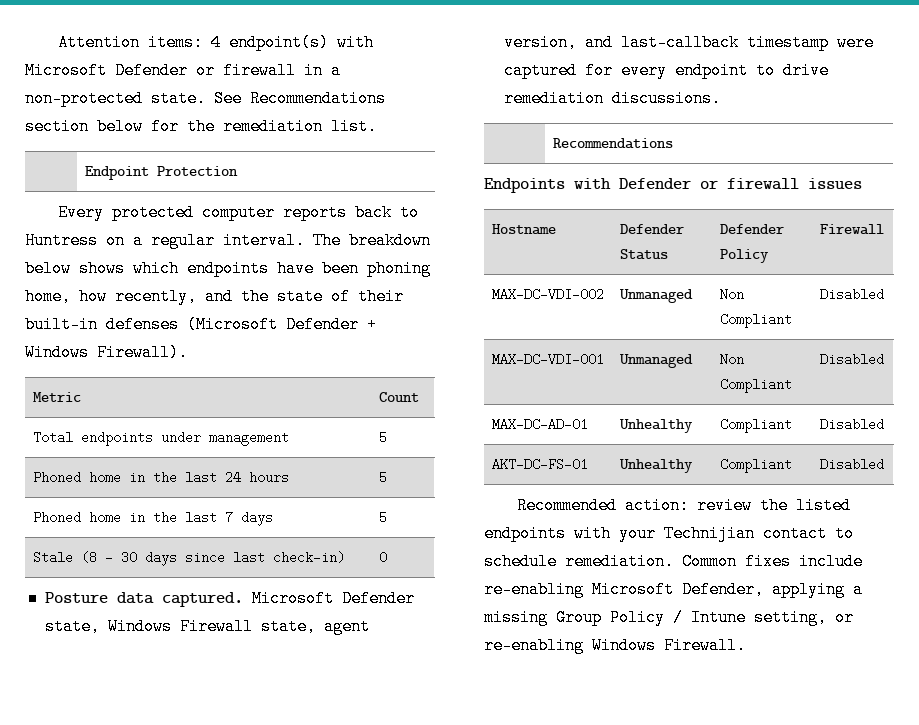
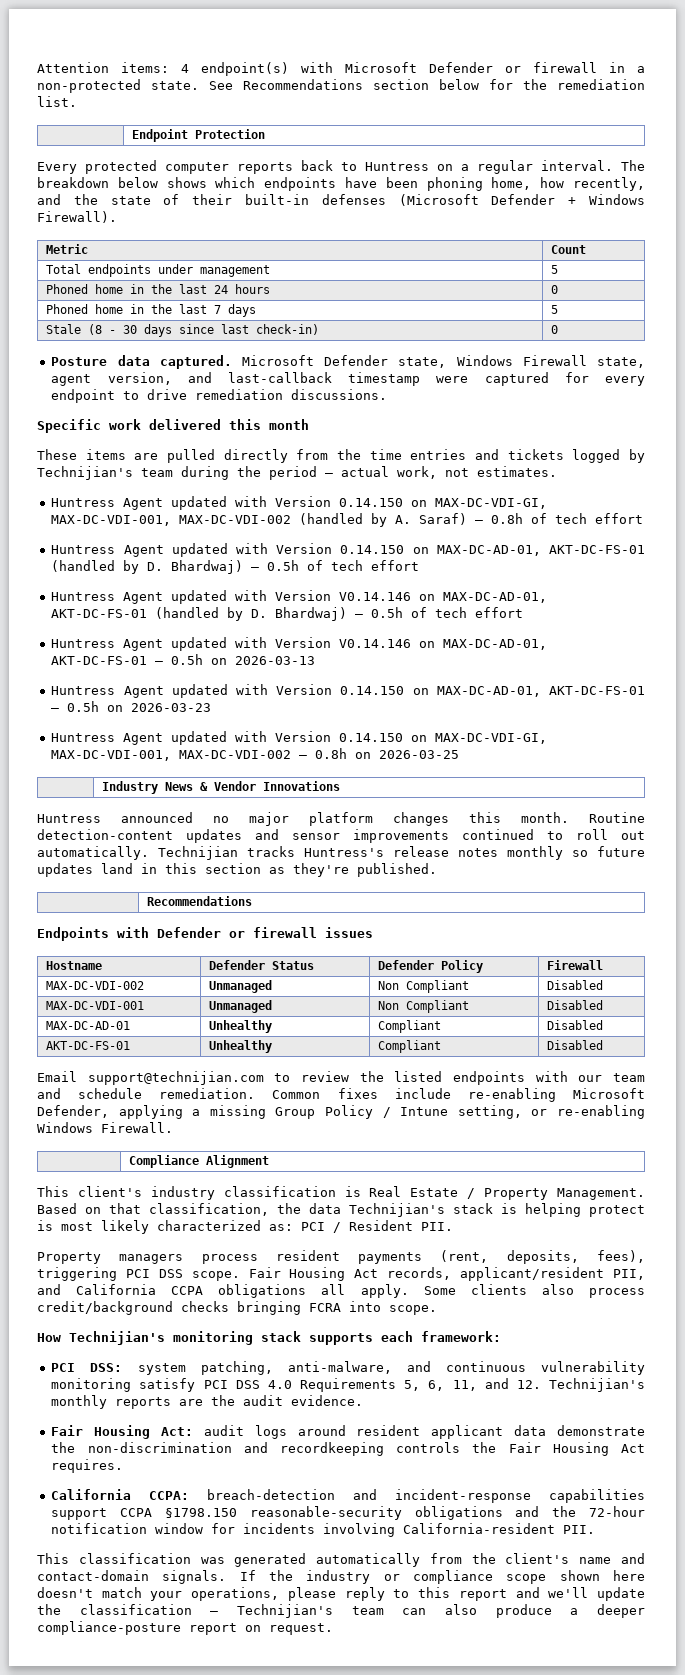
- Phoned home in the last 24 hours | 5
+ Phoned home in the last 24 hours | 0
+ Specific work delivered this month
+ These items are pulled directly from the time entries and tickets logged by Technijian's team during the period — actual work, not estimates.
+ Huntress Agent updated with Version 0.14.150 on MAX-DC-VDI-GI, MAX-DC-VDI-001, MAX-DC-VDI-002 (handled by A. Saraf) — 0.8h of tech effort
+ Huntress Agent updated with Version 0.14.150 on MAX-DC-AD-01, AKT-DC-FS-01 (handled by D. Bhardwaj) — 0.5h of tech effort
+ Huntress Agent updated with Version V0.14.146 on MAX-DC-AD-01, AKT-DC-FS-01 (handled by D. Bhardwaj) — 0.5h of tech effort
+ Huntress Agent updated with Version V0.14.146 on MAX-DC-AD-01, AKT-DC-FS-01 — 0.5h on 2026-03-13
+ Huntress Agent updated with Version 0.14.150 on MAX-DC-AD-01, AKT-DC-FS-01 — 0.5h on 2026-03-23
+ Huntress Agent updated with Version 0.14.150 on MAX-DC-VDI-GI, MAX-DC-VDI-001, MAX-DC-VDI-002 — 0.8h on 2026-03-25
+ | Industry News & Vendor Innovations
+ Huntress announced no major platform changes this month. Routine detection-content updates and sensor improvements continued to roll out automatically. Technijian tracks Huntress's release notes monthly so future updates land in this section as they're published.
- Recommended action: review the listed endpoints with your Technijian contact to schedule remediation.
+ Email support@technijian.com to review the listed endpoints with our team and schedule remediation.
+ | Compliance Alignment
+ This client's industry classification is Real Estate / Property Management. Based on that classification, the data Technijian's stack is helping protect is most likely characterized as: PCI / Resident PII.
+ Property managers process resident payments (rent, deposits, fees), triggering PCI DSS scope. Fair Housing Act records, applicant/resident PII, and California CCPA obligations all apply. Some clients also process credit/background checks bringing FCRA into scope.
+ How Technijian's monitoring stack supports each framework:
+ PCI DSS: system patching, anti-malware, and continuous vulnerability monitoring satisfy PCI DSS 4.0 Requirements 5, 6, 11, and 12. Technijian's monthly reports are the audit evidence.
+ Fair Housing Act: audit logs around resident applicant data demonstrate the non-discrimination and recordkeeping controls the Fair Housing Act requires.
+ California CCPA: breach-detection and incident-response capabilities support CCPA §1798.150 reasonable-security obligations and the 72-hour notification window for incidents involving California-resident PII.
+ This classification was generated automatically from the client's name and contact-domain signals. If the industry or compliance scope shown here doesn't match your operations, please reply to this report and we'll update the classification — Technijian's team can also produce a deeper compliance-posture report on request.

